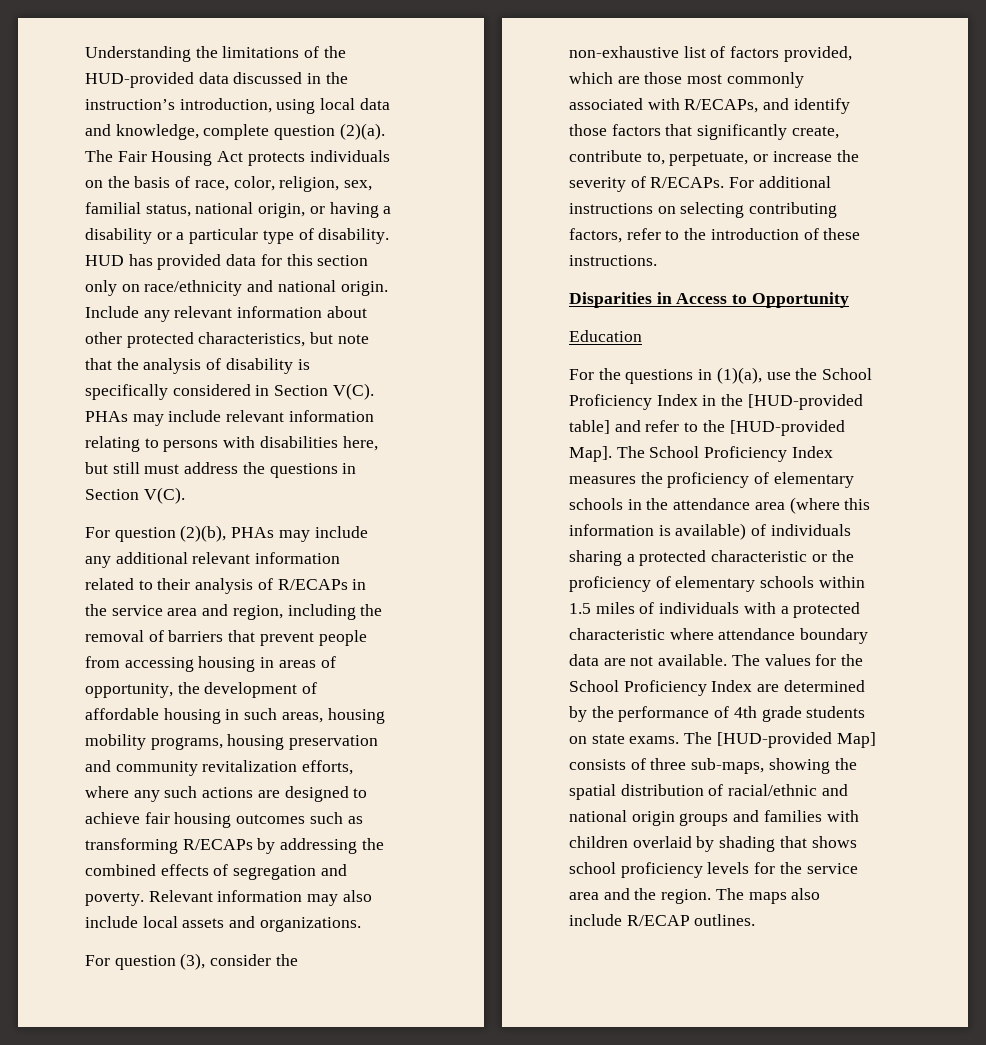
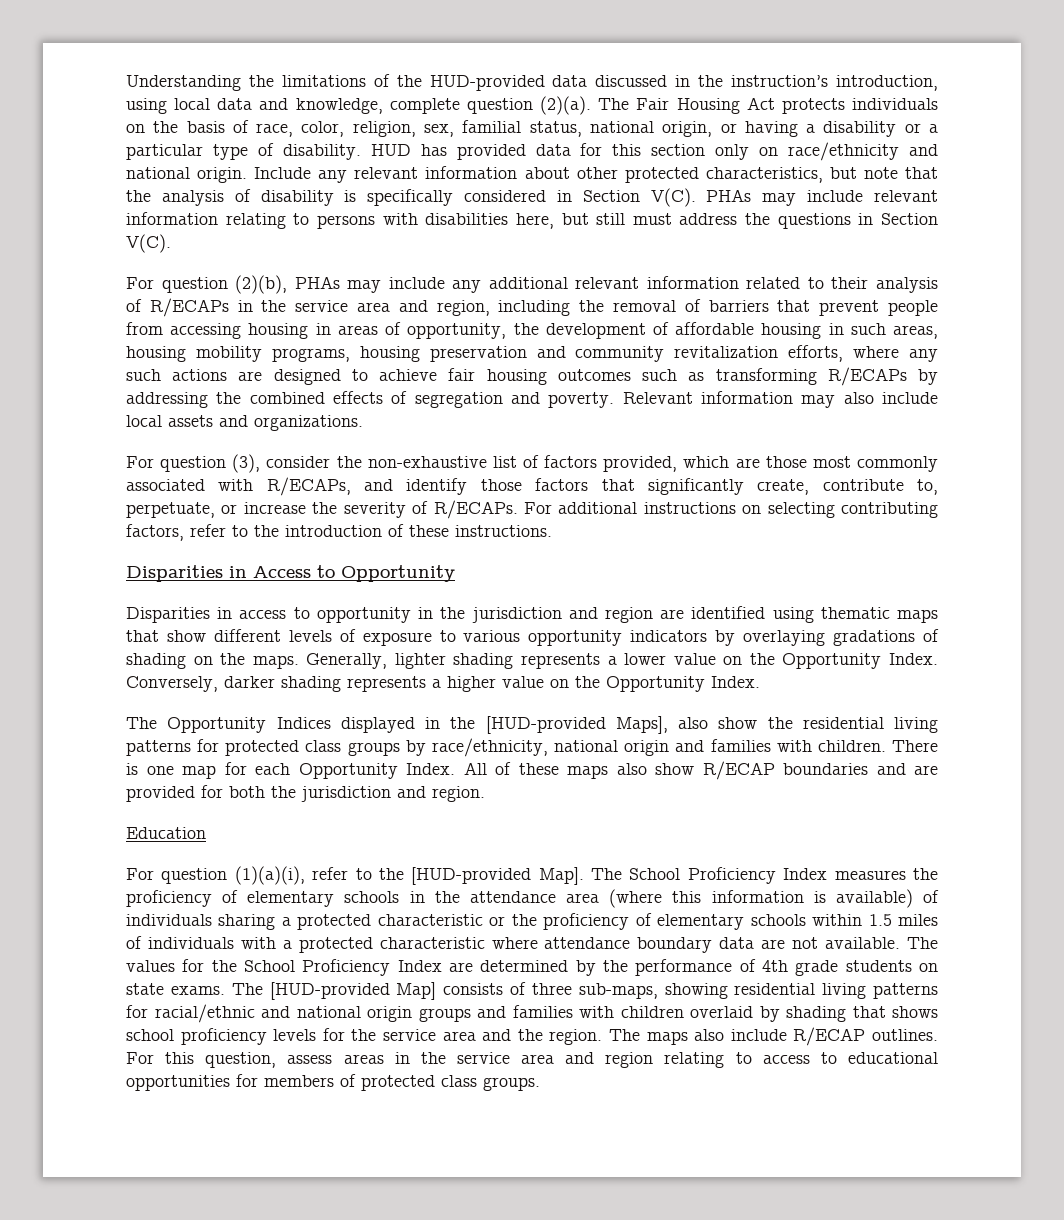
+ Disparities in access to opportunity in the jurisdiction and region are identified using thematic maps that show different levels of exposure to various opportunity indicators by overlaying gradations of shading on the maps. Generally, lighter shading represents a lower value on the Opportunity Index. Conversely, darker shading represents a higher value on the Opportunity Index.
+ The Opportunity Indices displayed in the [HUD-provided Maps], also show the residential living patterns for protected class groups by race/ethnicity, national origin and families with children. There is one map for each Opportunity Index. All of these maps also show R/ECAP boundaries and are provided for both the jurisdiction and region.
  Education
- For the questions in (1)(a), use the School Proficiency Index in the [HUD-provided table] and refer to the [HUD-provided Map].
+ For question (1)(a)(i), refer to the [HUD-provided Map].
- The [HUD-provided Map] consists of three sub-maps, showing the spatial distribution of racial/ethnic and national origin groups and families with children overlaid by shading that shows school proficiency levels for the service area and the region.
+ The [HUD-provided Map] consists of three sub-maps, showing residential living patterns for racial/ethnic and national origin groups and families with children overlaid by shading that shows school proficiency levels for the service area and the region.
+ For this question, assess areas in the service area and region relating to access to educational opportunities for members of protected class groups.

